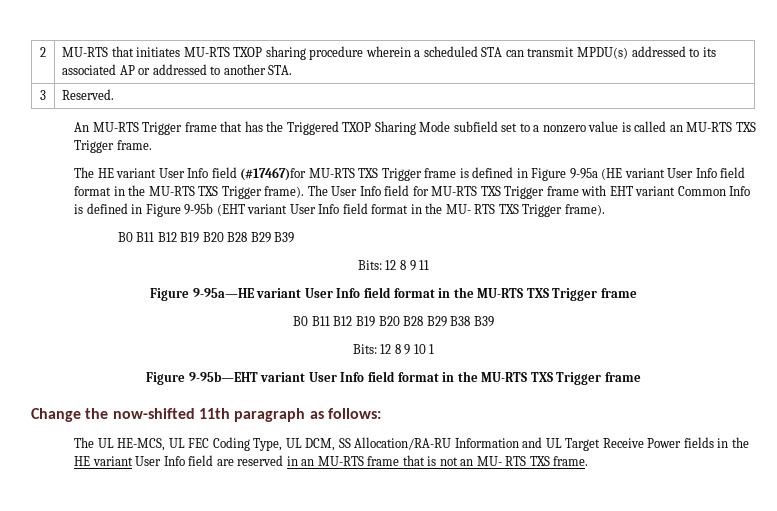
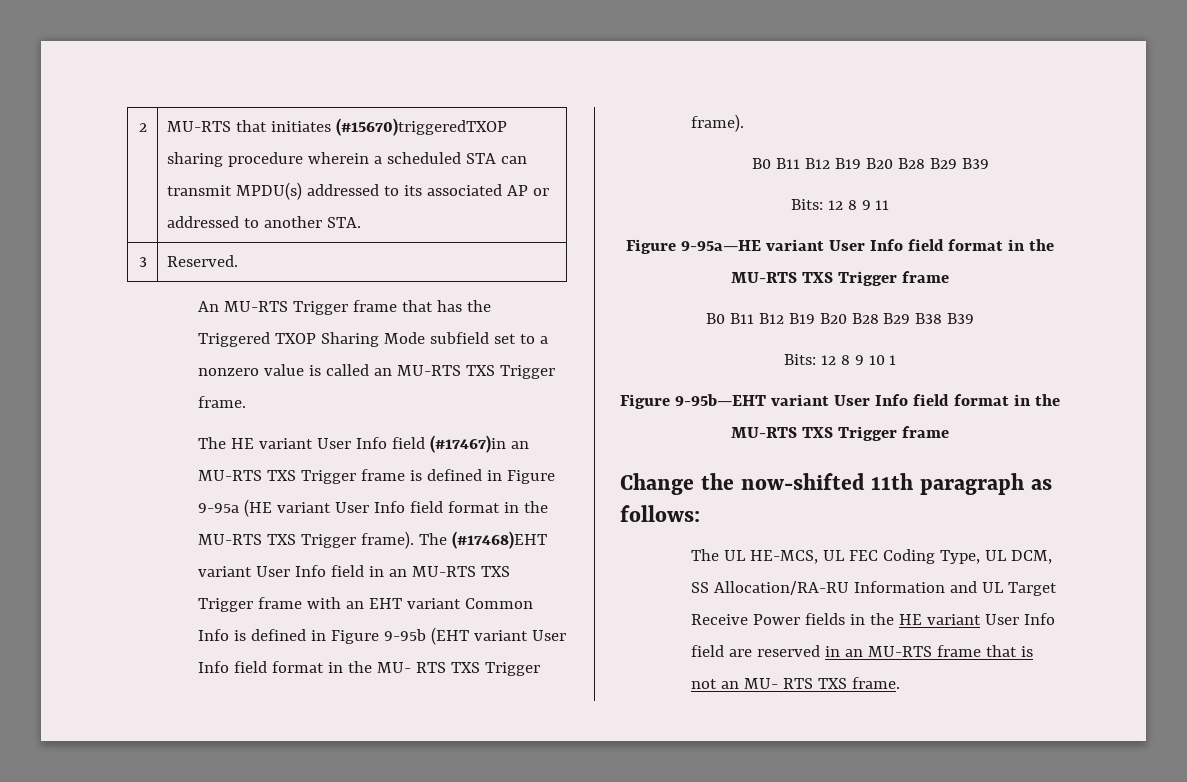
- 2 | MU-RTS that initiates MU-RTS TXOP sharing procedure wherein a scheduled STA can transmit MPDU(s) addressed to its associated AP or addressed to another STA.
+ 2 | MU-RTS that initiates (#15670)triggeredTXOP sharing procedure wherein a scheduled STA can transmit MPDU(s) addressed to its associated AP or addressed to another STA.
- The HE variant User Info field (#17467)for MU-RTS TXS Trigger frame is defined in Figure 9-95a (HE variant User Info field format in the MU-RTS TXS Trigger frame).
+ The HE variant User Info field (#17467)in an MU-RTS TXS Trigger frame is defined in Figure 9-95a (HE variant User Info field format in the MU-RTS TXS Trigger frame).
- The User Info field for MU-RTS TXS Trigger frame with EHT variant Common Info is defined in Figure 9-95b (EHT variant User Info field format in the MU- RTS TXS Trigger frame).
+ The (#17468)EHT variant User Info field in an MU-RTS TXS Trigger frame with an EHT variant Common Info is defined in Figure 9-95b (EHT variant User Info field format in the MU- RTS TXS Trigger frame).

